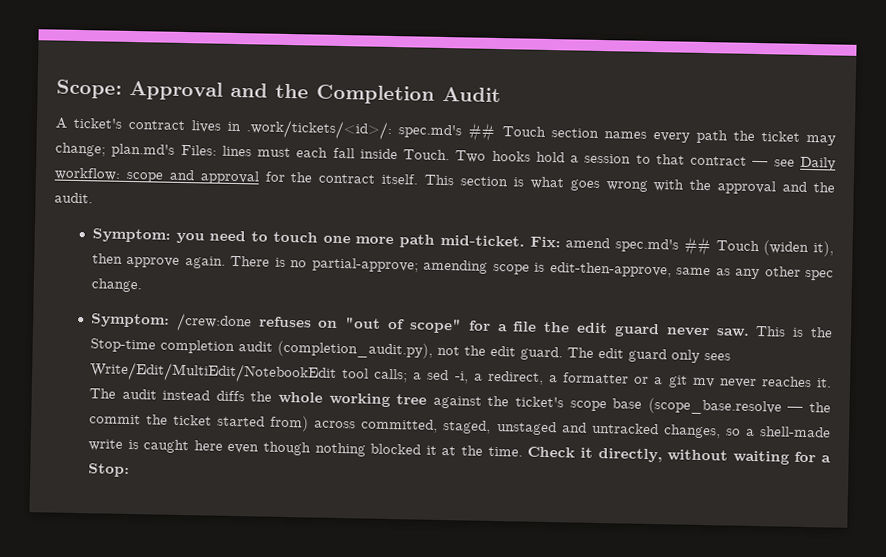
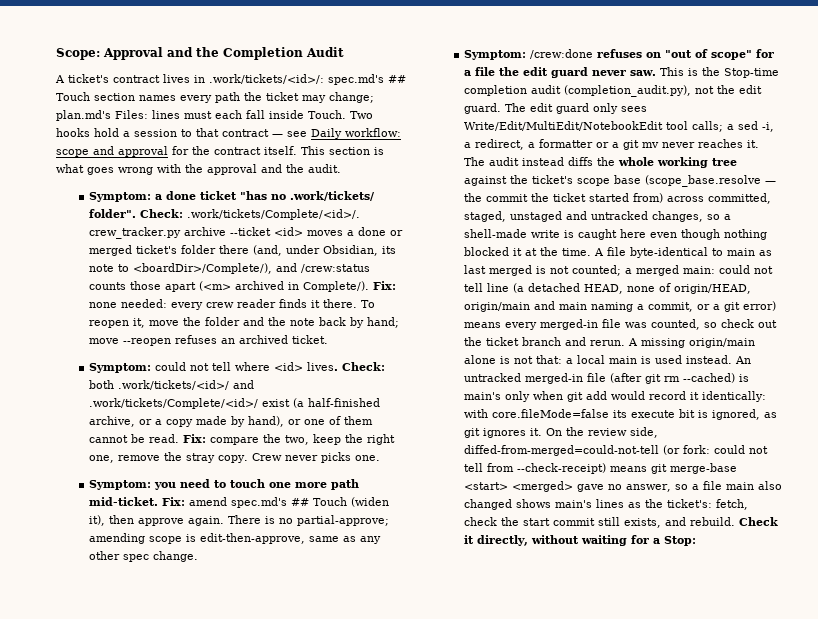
+ Symptom: a done ticket "has no .work/tickets/ folder". Check: .work/tickets/Complete/<id>/. crew_tracker.py archive --ticket <id> moves a done or merged ticket's folder there (and, under Obsidian, its note to <boardDir>/Complete/), and /crew:status counts those apart (<m> archived in Complete/). Fix: none needed: every crew reader finds it there. To reopen it, move the folder and the note back by hand; move --reopen refuses an archived ticket.
+ Symptom: could not tell where <id> lives. Check: both .work/tickets/<id>/ and .work/tickets/Complete/<id>/ exist (a half-finished archive, or a copy made by hand), or one of them cannot be read. Fix: compare the two, keep the right one, remove the stray copy. Crew never picks one.
+ A file byte-identical to main as last merged is not counted; a merged main: could not tell line (a detached HEAD, none of origin/HEAD, origin/main and main naming a commit, or a git error) means every merged-in file was counted, so check out the ticket branch and rerun. A missing origin/main alone is not that: a local main is used instead. An untracked merged-in file (after git rm --cached) is main's only when git add would record it identically: with core.fileMode=false its execute bit is ignored, as git ignores it. On the review side, diffed-from-merged=could-not-tell (or fork: could not tell from --check-receipt) means git merge-base <start> <merged> gave no answer, so a file main also changed shows main's lines as the ticket's: fetch, check the start commit still exists, and rebuild.

